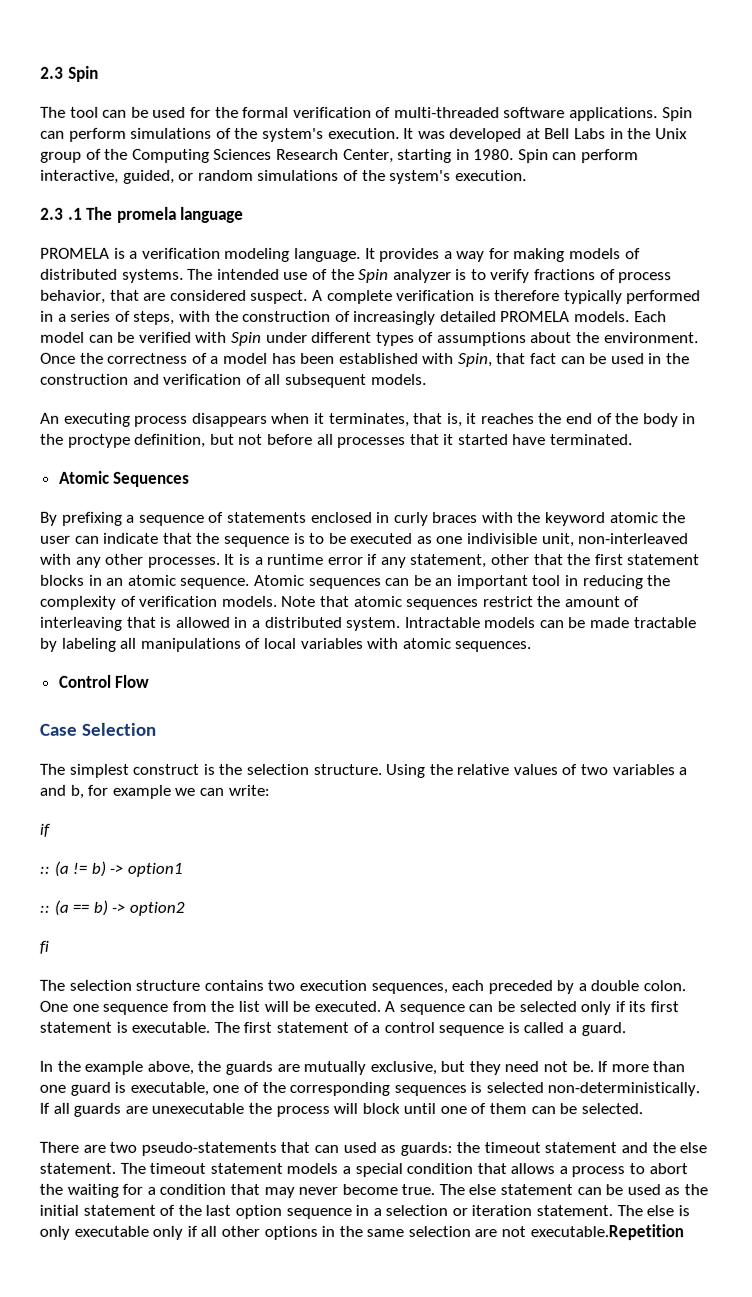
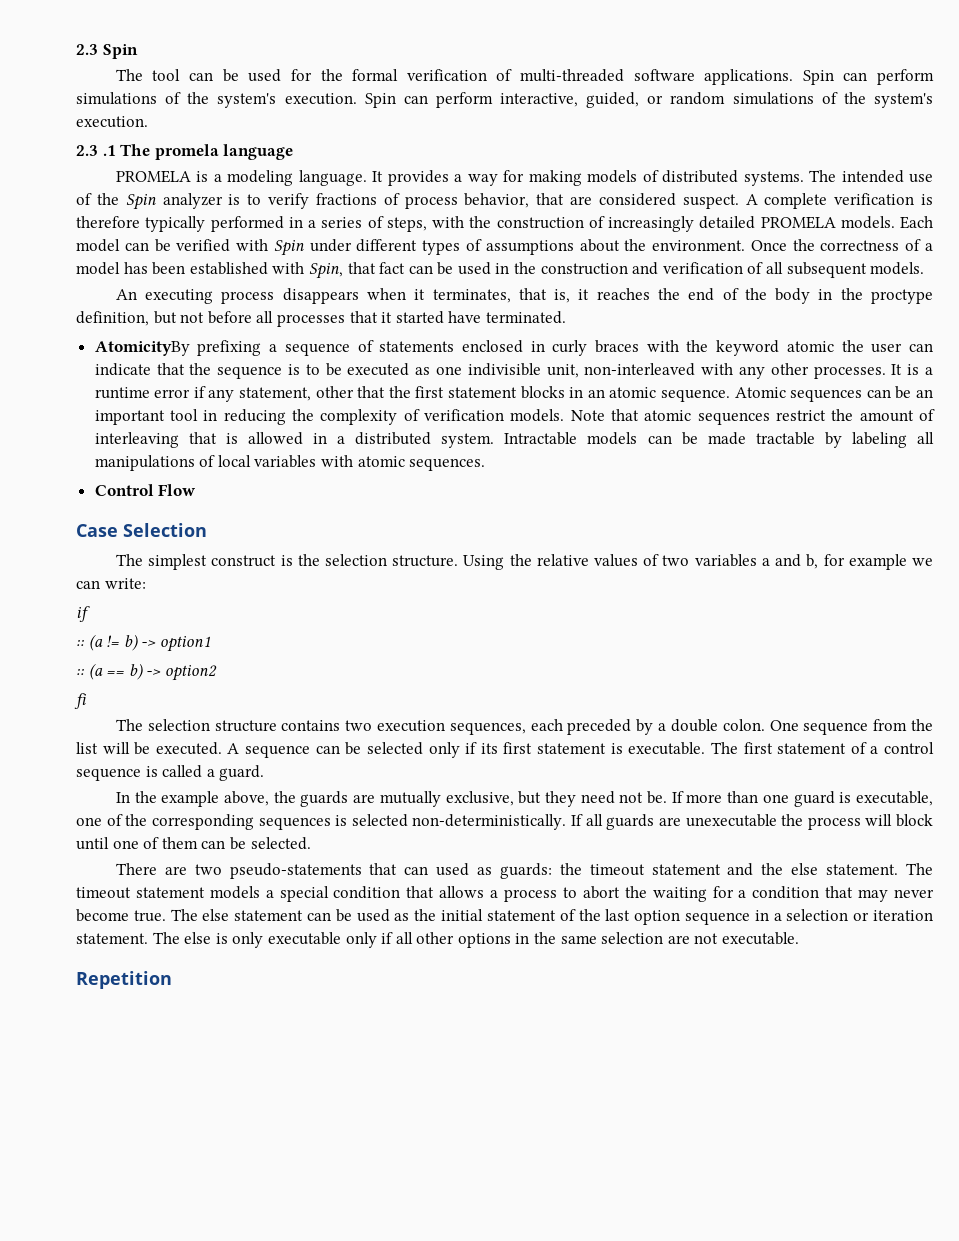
- It was developed at Bell Labs in the Unix group of the Computing Sciences Research Center, starting in 1980.
- PROMELA is a verification modeling language.
+ PROMELA is a modeling language.
- Atomic Sequences
- By prefixing a sequence of statements enclosed in curly braces with the keyword atomic the user can indicate that the sequence is to be executed as one indivisible unit, non-interleaved with any other processes.
+ AtomicityBy prefixing a sequence of statements enclosed in curly braces with the keyword atomic the user can indicate that the sequence is to be executed as one indivisible unit, non-interleaved with any other processes.
- One one sequence from the list will be executed.
+ One sequence from the list will be executed.
- The else is only executable only if all other options in the same selection are not executable.Repetition
+ The else is only executable only if all other options in the same selection are not executable.
+ Repetition

